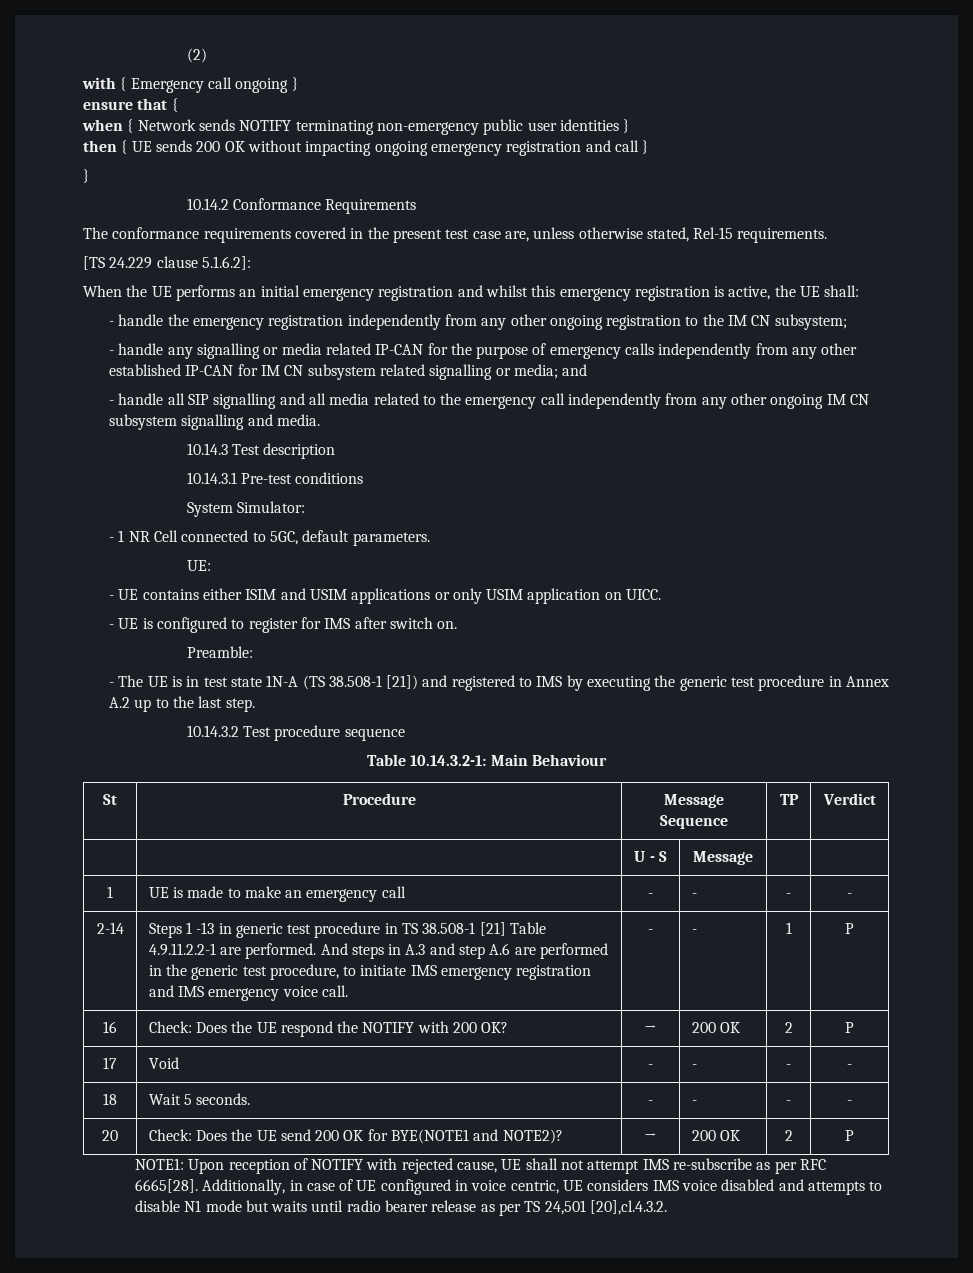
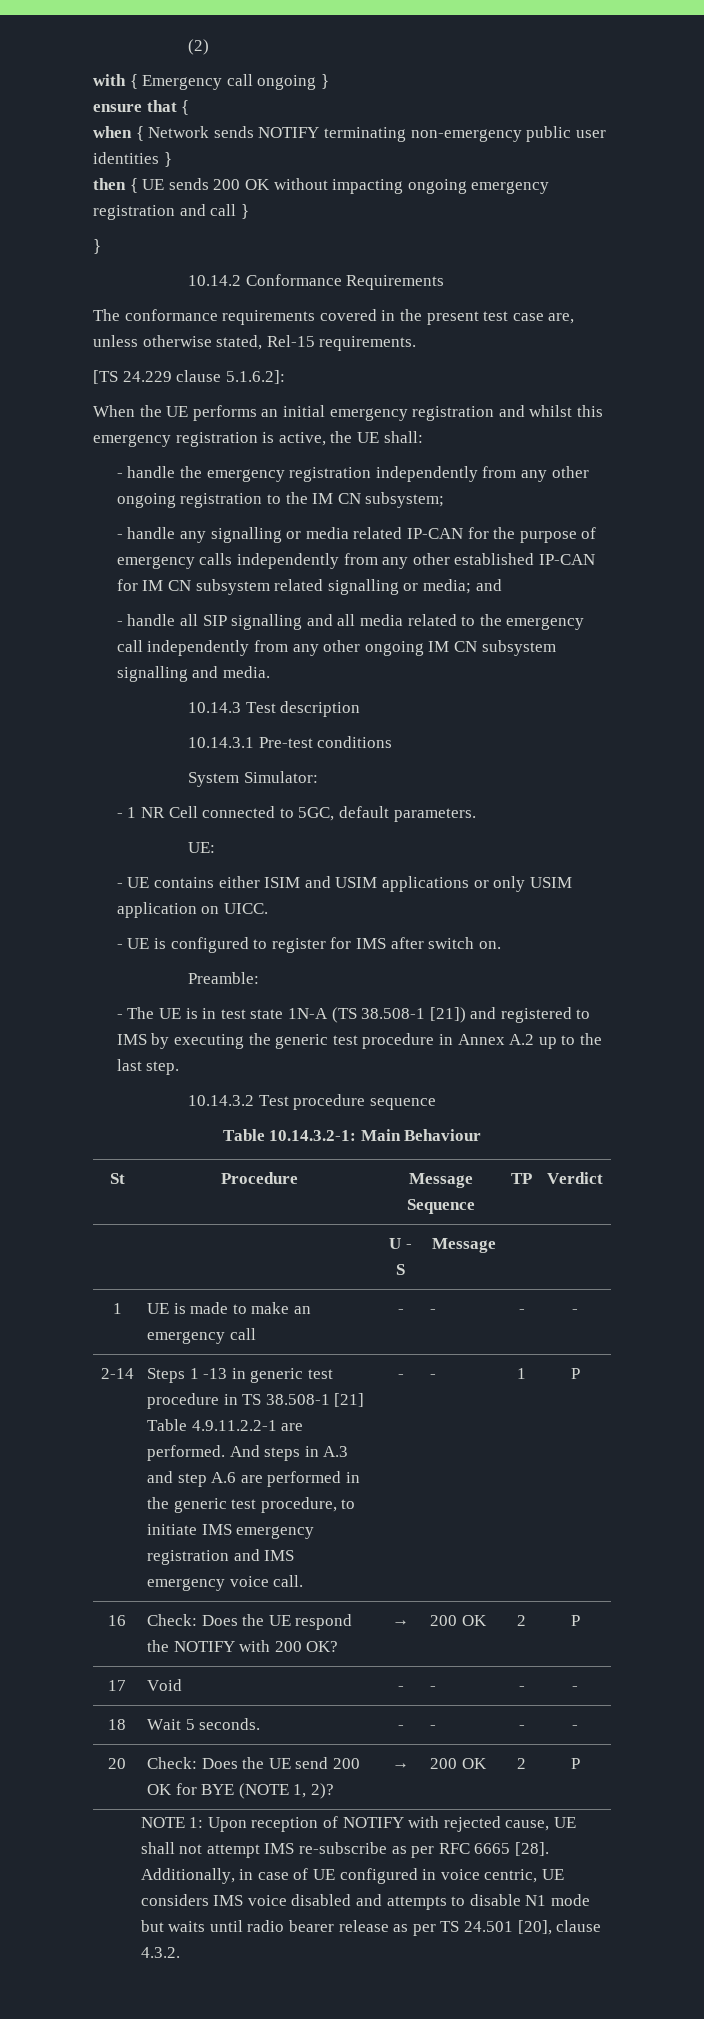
- 20 | Check: Does the UE send 200 OK for BYE(NOTE1 and NOTE2)? | → | 200 OK | 2 | P
- NOTE1: Upon reception of NOTIFY with rejected cause, UE shall not attempt IMS re-subscribe as per RFC 6665[28].
+ 20 | Check: Does the UE send 200 OK for BYE (NOTE 1, 2)? | → | 200 OK | 2 | P
+ NOTE 1: Upon reception of NOTIFY with rejected cause, UE shall not attempt IMS re-subscribe as per RFC 6665 [28].
- Additionally, in case of UE configured in voice centric, UE considers IMS voice disabled and attempts to disable N1 mode but waits until radio bearer release as per TS 24,501 [20],cl.4.3.2.
+ Additionally, in case of UE configured in voice centric, UE considers IMS voice disabled and attempts to disable N1 mode but waits until radio bearer release as per TS 24.501 [20], clause 4.3.2.

